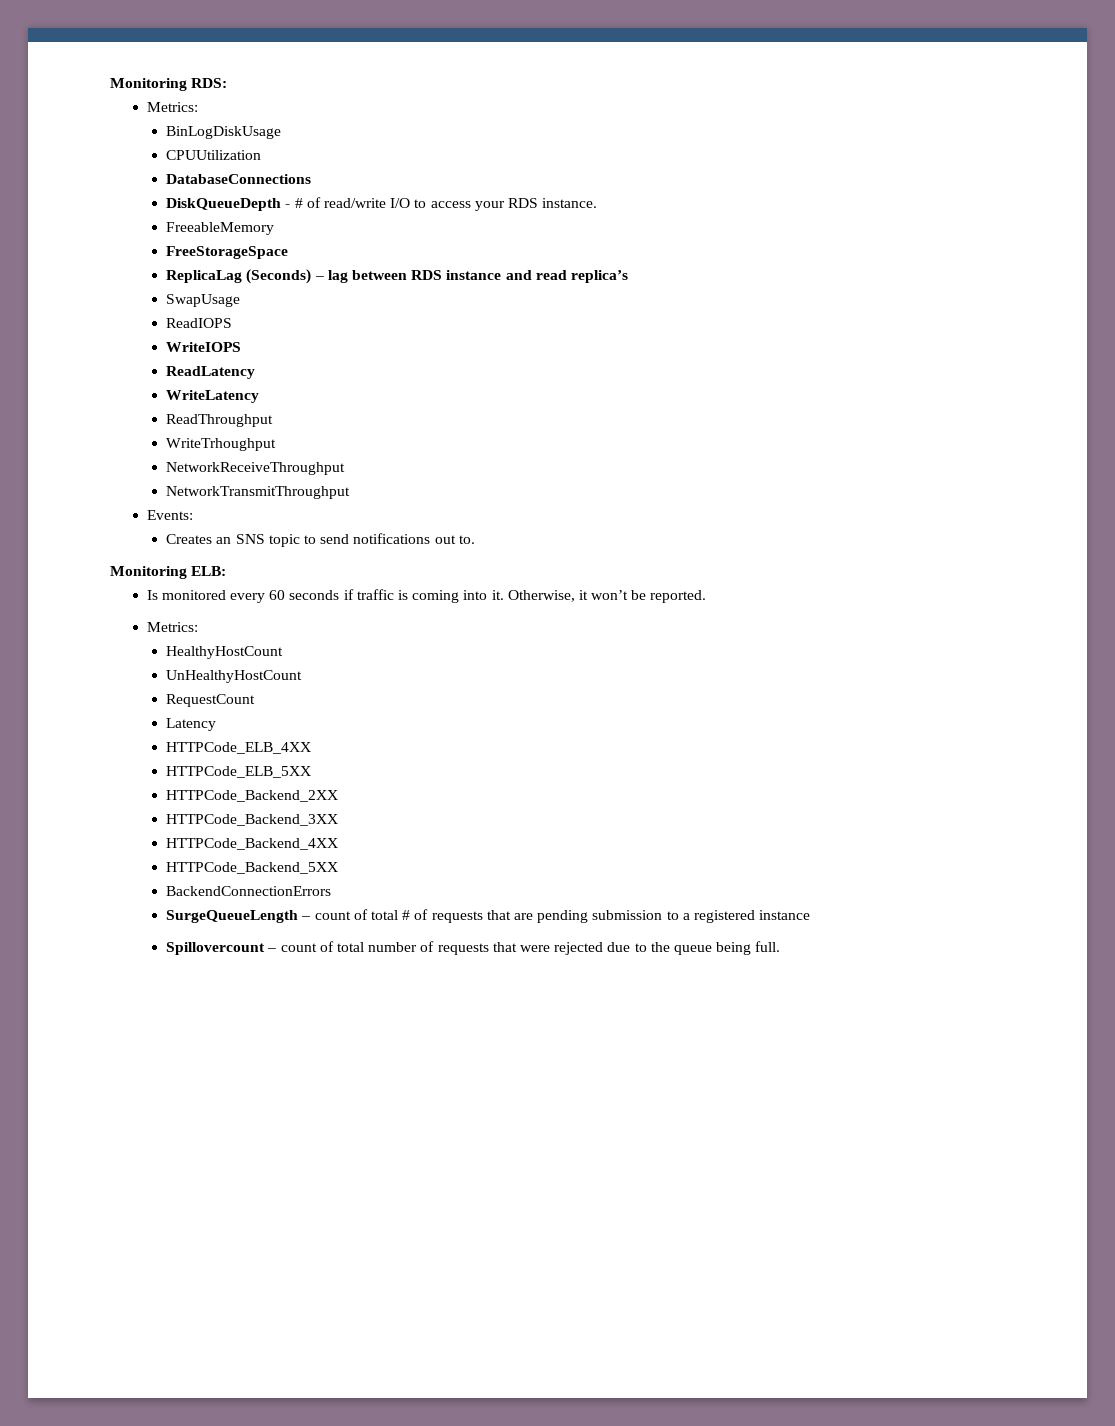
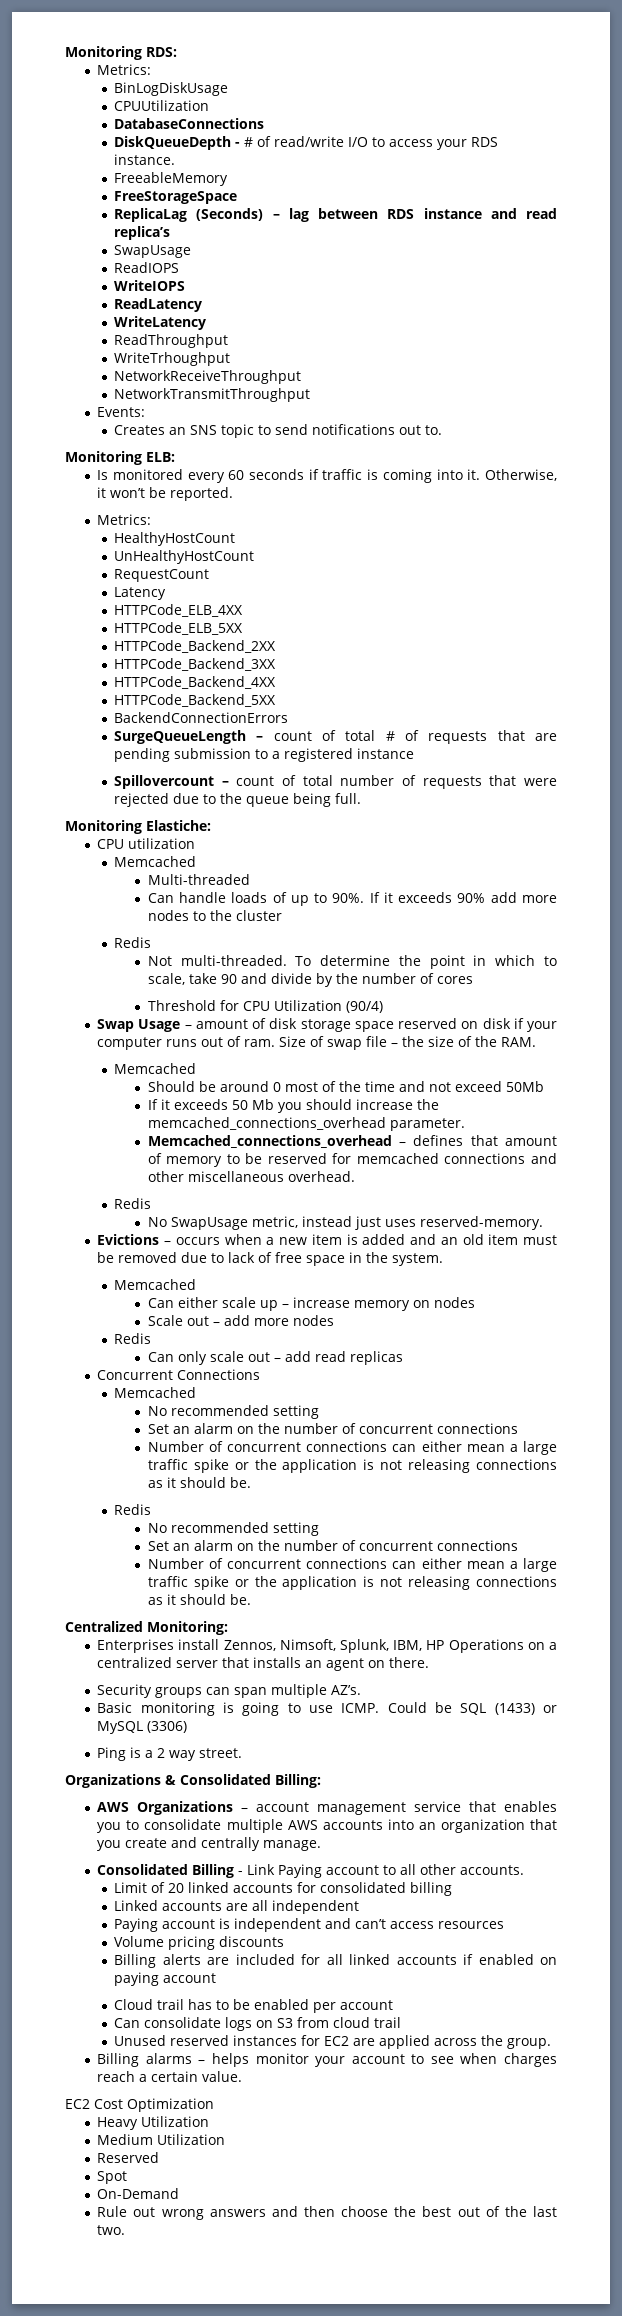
+ Monitoring Elastiche:
+ CPU utilization
+ Memcached
+ Multi-threaded
+ Can handle loads of up to 90%. If it exceeds 90% add more nodes to the cluster
+ Redis
+ Not multi-threaded. To determine the point in which to scale, take 90 and divide by the number of cores
+ Threshold for CPU Utilization (90/4)
+ Swap Usage – amount of disk storage space reserved on disk if your computer runs out of ram. Size of swap file – the size of the RAM.
+ Memcached
+ Should be around 0 most of the time and not exceed 50Mb
+ If it exceeds 50 Mb you should increase the memcached_connections_overhead parameter.
+ Memcached_connections_overhead – defines that amount of memory to be reserved for memcached connections and other miscellaneous overhead.
+ Redis
+ No SwapUsage metric, instead just uses reserved-memory.
+ Evictions – occurs when a new item is added and an old item must be removed due to lack of free space in the system.
+ Memcached
+ Can either scale up – increase memory on nodes
+ Scale out – add more nodes
+ Redis
+ Can only scale out – add read replicas
+ Concurrent Connections
+ Memcached
+ No recommended setting
+ Set an alarm on the number of concurrent connections
+ Number of concurrent connections can either mean a large traffic spike or the application is not releasing connections as it should be.
+ Redis
+ No recommended setting
+ Set an alarm on the number of concurrent connections
+ Number of concurrent connections can either mean a large traffic spike or the application is not releasing connections as it should be.
+ Centralized Monitoring:
+ Enterprises install Zennos, Nimsoft, Splunk, IBM, HP Operations on a centralized server that installs an agent on there.
+ Security groups can span multiple AZ’s.
+ Basic monitoring is going to use ICMP. Could be SQL (1433) or MySQL (3306)
+ Ping is a 2 way street.
+ Organizations & Consolidated Billing:
+ AWS Organizations – account management service that enables you to consolidate multiple AWS accounts into an organization that you create and centrally manage.
+ Consolidated Billing - Link Paying account to all other accounts.
+ Limit of 20 linked accounts for consolidated billing
+ Linked accounts are all independent
+ Paying account is independent and can’t access resources
+ Volume pricing discounts
+ Billing alerts are included for all linked accounts if enabled on paying account
+ Cloud trail has to be enabled per account
+ Can consolidate logs on S3 from cloud trail
+ Unused reserved instances for EC2 are applied across the group.
+ Billing alarms – helps monitor your account to see when charges reach a certain value.
+ EC2 Cost Optimization
+ Heavy Utilization
+ Medium Utilization
+ Reserved
+ Spot
+ On-Demand
+ Rule out wrong answers and then choose the best out of the last two.

